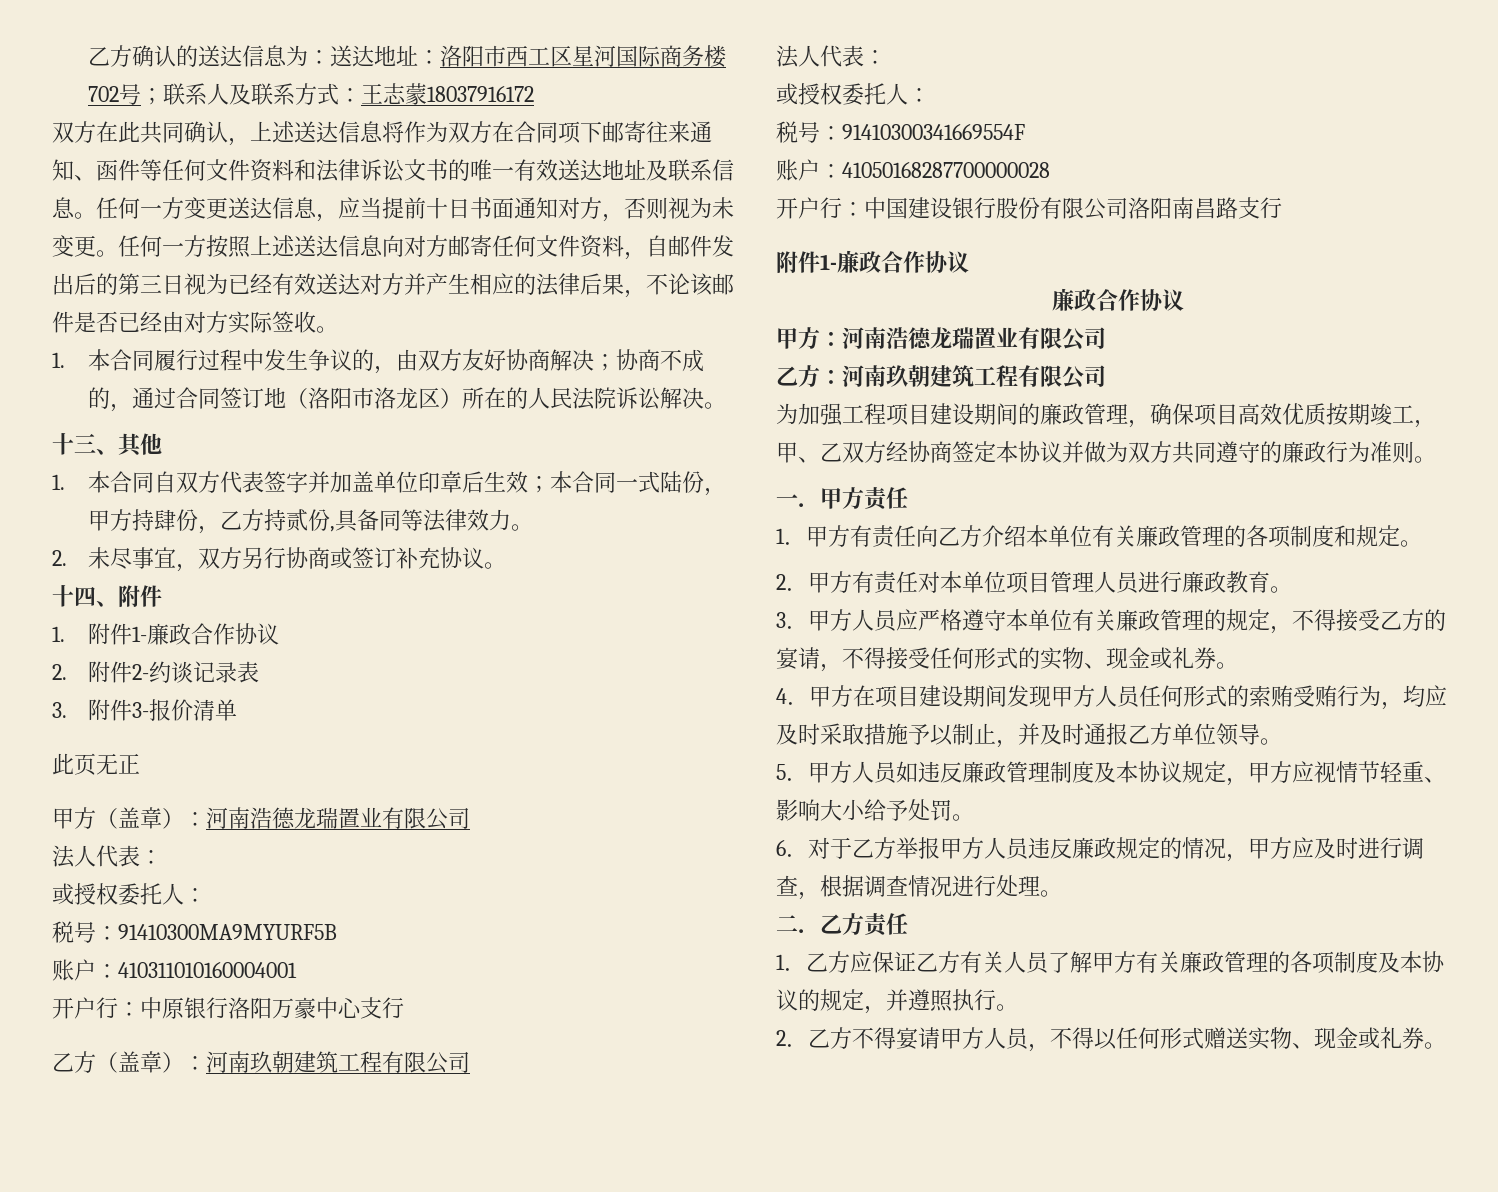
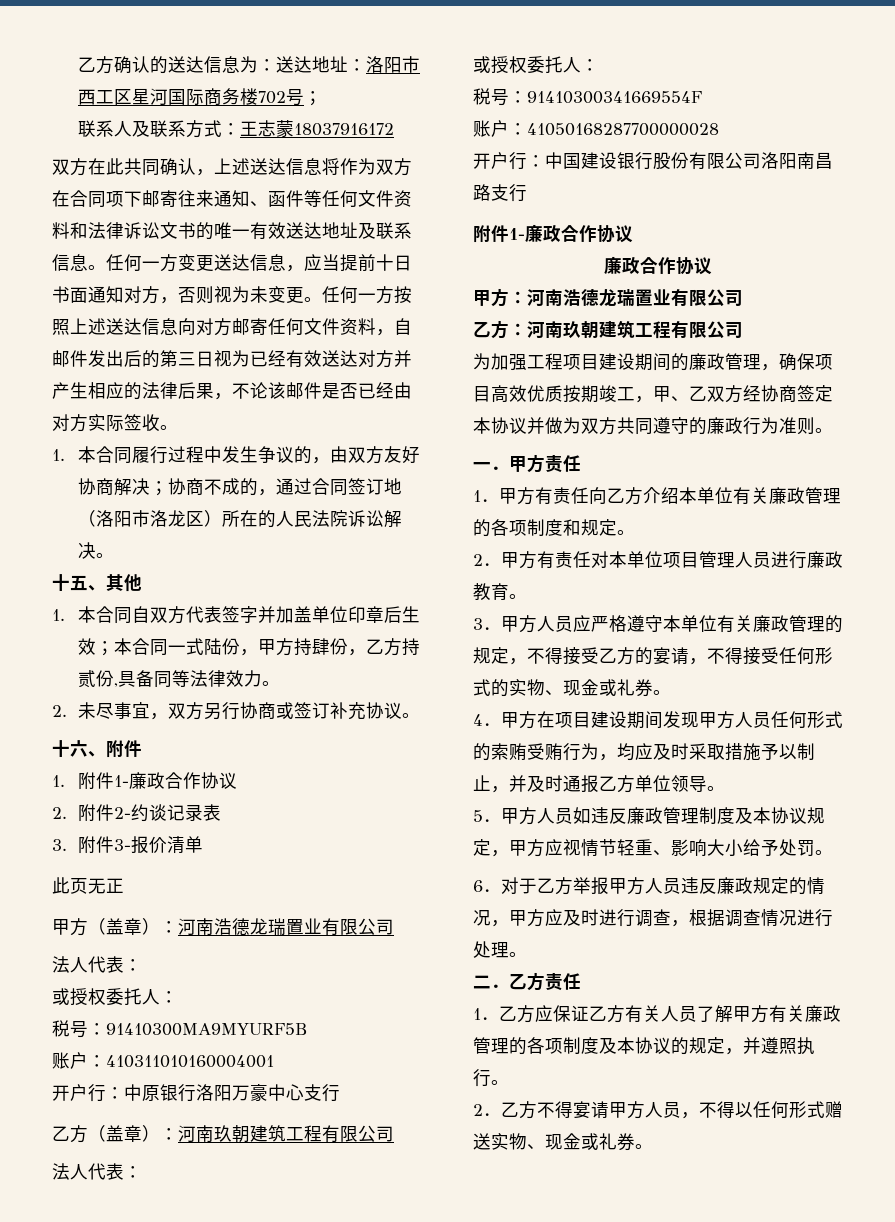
- 乙方确认的送达信息为：送达地址：洛阳市西工区星河国际商务楼702号；联系人及联系方式：王志蒙18037916172
+ 乙方确认的送达信息为：送达地址：洛阳市西工区星河国际商务楼702号；
+ 联系人及联系方式：王志蒙18037916172
- 十三、其他
+ 十五、其他
- 十四、附件
+ 十六、附件

